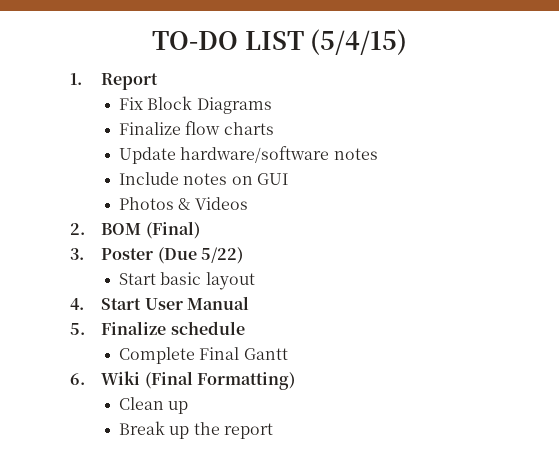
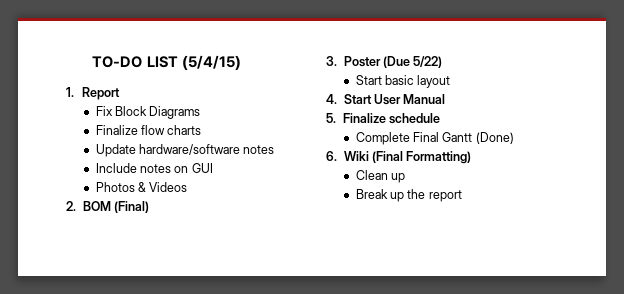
- Complete Final Gantt
+ Complete Final Gantt (Done)

